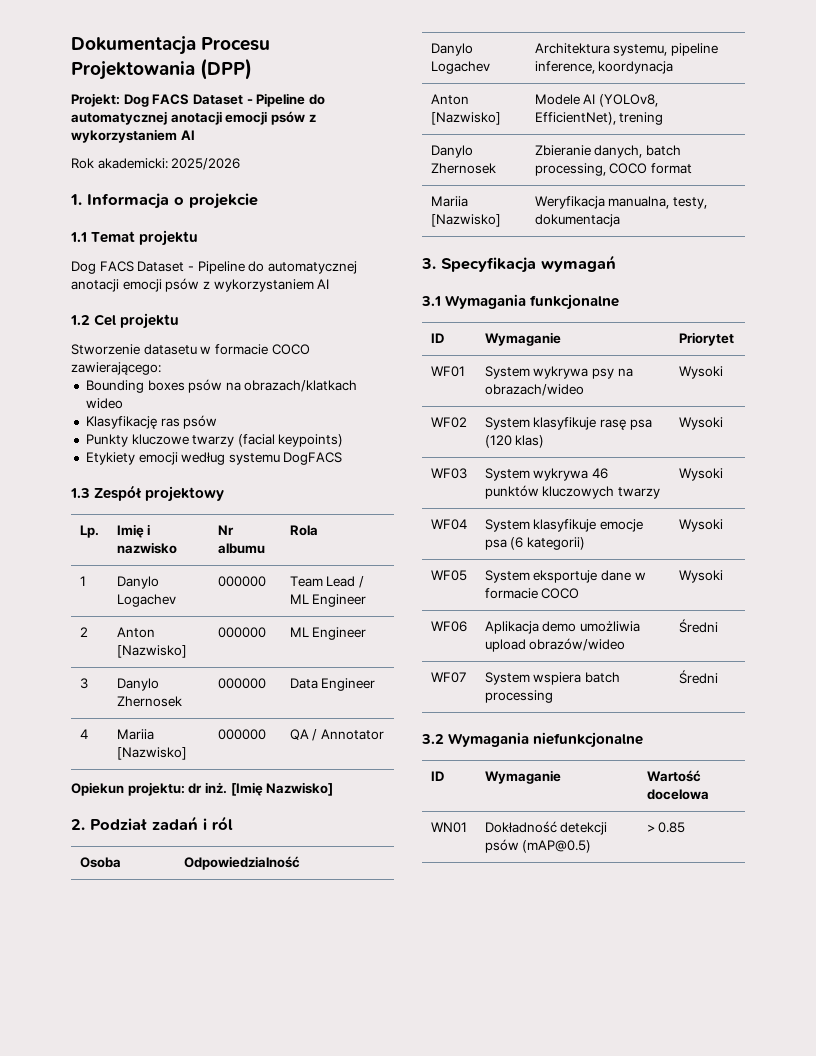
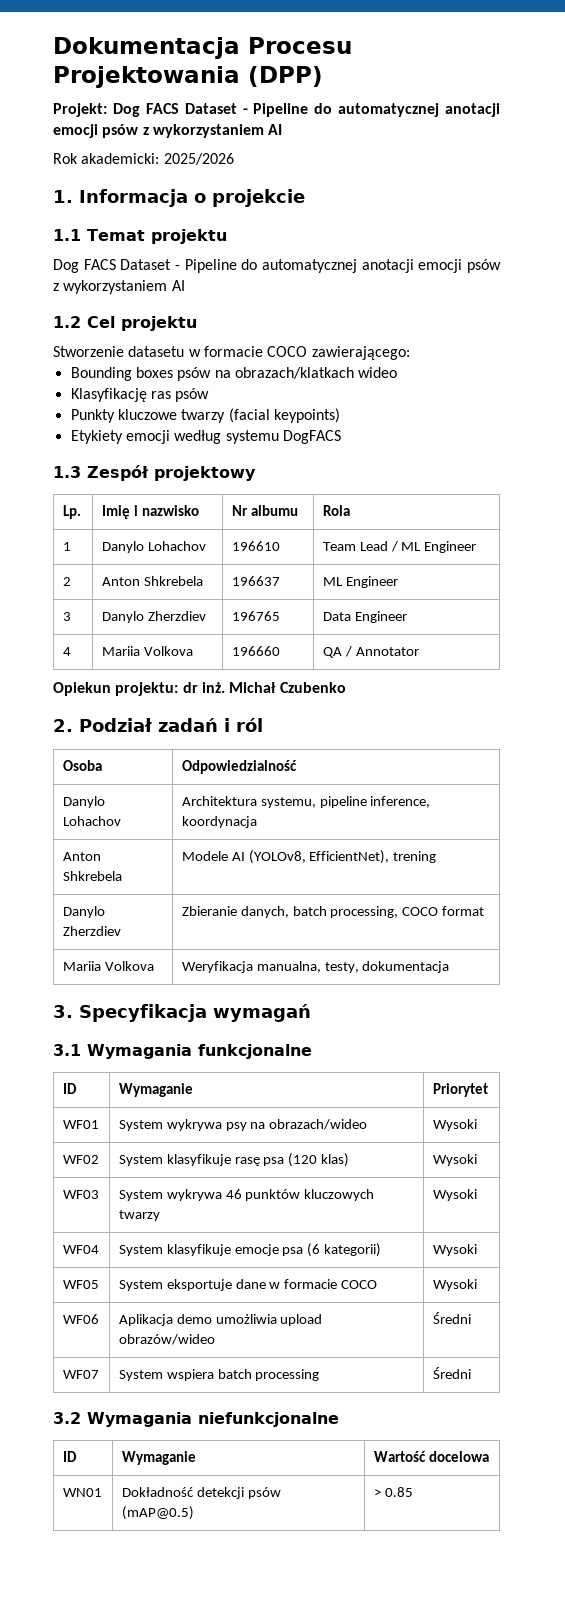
- 1 | Danylo Logachev | 000000 | Team Lead / ML Engineer
+ 1 | Danylo Lohachov | 196610 | Team Lead / ML Engineer
- 2 | Anton [Nazwisko] | 000000 | ML Engineer
+ 2 | Anton Shkrebela | 196637 | ML Engineer
- 3 | Danylo Zhernosek | 000000 | Data Engineer
+ 3 | Danylo Zherzdiev | 196765 | Data Engineer
- 4 | Mariia [Nazwisko] | 000000 | QA / Annotator
+ 4 | Mariia Volkova | 196660 | QA / Annotator
- [Imię Nazwisko]
+ Michał Czubenko
- Danylo Logachev | Architektura systemu, pipeline inference, koordynacja
+ Danylo Lohachov | Architektura systemu, pipeline inference, koordynacja
- Anton [Nazwisko] | Modele AI (YOLOv8, EfficientNet), trening
+ Anton Shkrebela | Modele AI (YOLOv8, EfficientNet), trening
- Danylo Zhernosek | Zbieranie danych, batch processing, COCO format
+ Danylo Zherzdiev | Zbieranie danych, batch processing, COCO format
- Mariia [Nazwisko] | Weryfikacja manualna, testy, dokumentacja
+ Mariia Volkova | Weryfikacja manualna, testy, dokumentacja

